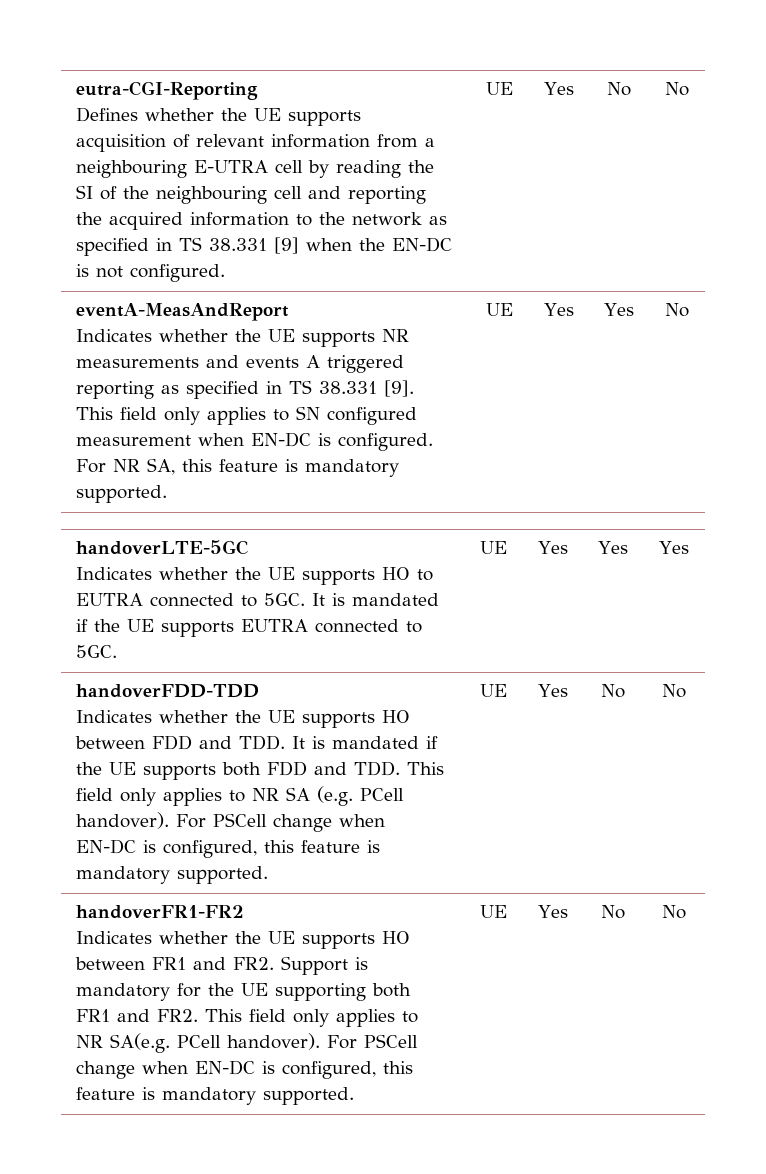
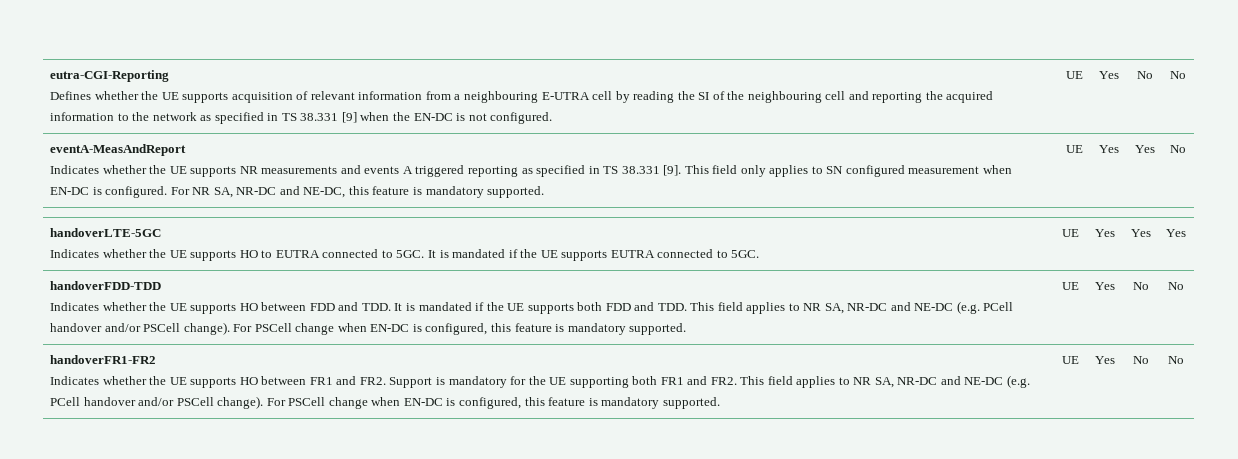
- For NR SA, this feature is mandatory supported.
+ For NR SA, NR-DC and NE-DC, this feature is mandatory supported.
- Indicates whether the UE supports HO between FDD and TDD. It is mandated if the UE supports both FDD and TDD. This field only applies to NR SA (e.g. PCell handover).
+ Indicates whether the UE supports HO between FDD and TDD. It is mandated if the UE supports both FDD and TDD. This field applies to NR SA, NR-DC and NE-DC (e.g. PCell handover and/or PSCell change).
- Indicates whether the UE supports HO between FR1 and FR2. Support is mandatory for the UE supporting both FR1 and FR2. This field only applies to NR SA(e.g. PCell handover).
+ Indicates whether the UE supports HO between FR1 and FR2. Support is mandatory for the UE supporting both FR1 and FR2. This field applies to NR SA, NR-DC and NE-DC (e.g. PCell handover and/or PSCell change).

